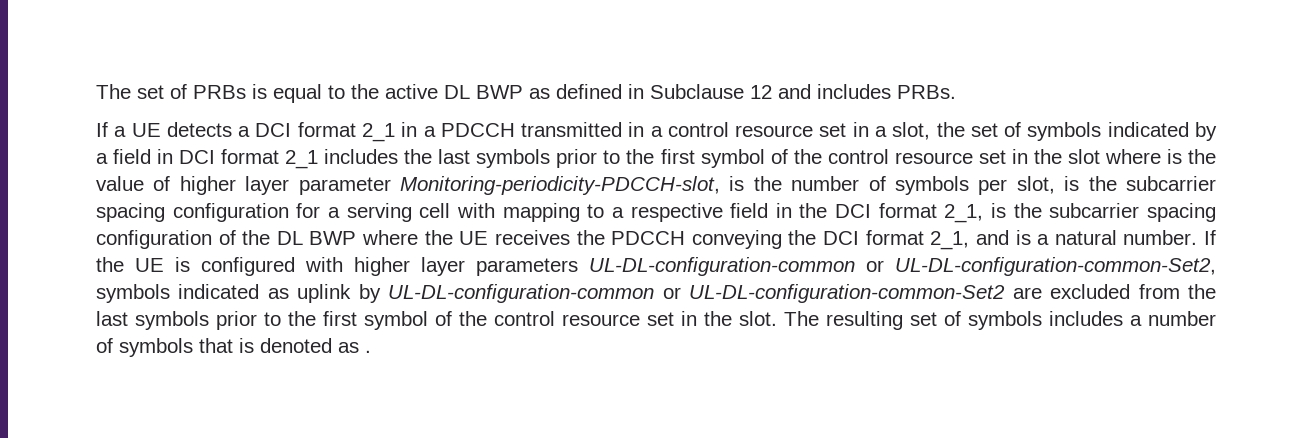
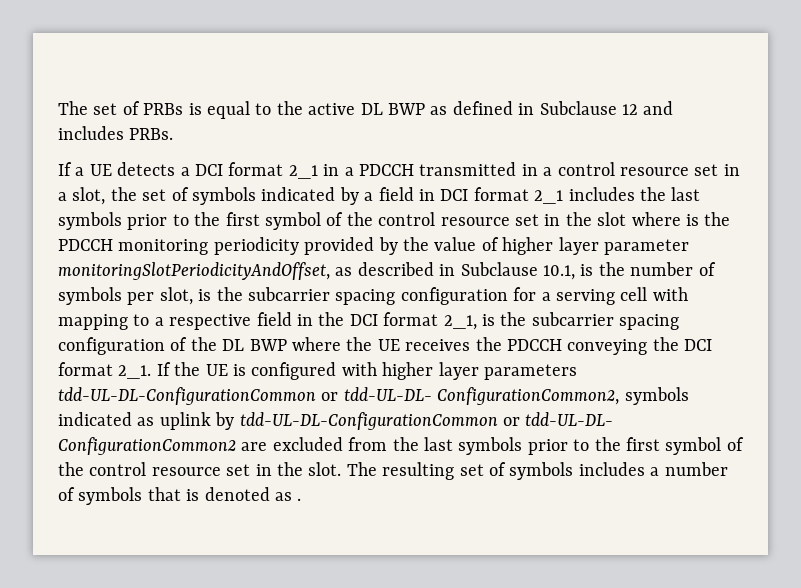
- If a UE detects a DCI format 2_1 in a PDCCH transmitted in a control resource set in a slot, the set of symbols indicated by a field in DCI format 2_1 includes the last symbols prior to the first symbol of the control resource set in the slot where is the value of higher layer parameter Monitoring-periodicity-PDCCH-slot, is the number of symbols per slot, is the subcarrier spacing configuration for a serving cell with mapping to a respective field in the DCI format 2_1, is the subcarrier spacing configuration of the DL BWP where the UE receives the PDCCH conveying the DCI format 2_1, and is a natural number.
+ If a UE detects a DCI format 2_1 in a PDCCH transmitted in a control resource set in a slot, the set of symbols indicated by a field in DCI format 2_1 includes the last symbols prior to the first symbol of the control resource set in the slot where is the PDCCH monitoring periodicity provided by the value of higher layer parameter monitoringSlotPeriodicityAndOffset, as described in Subclause 10.1, is the number of symbols per slot, is the subcarrier spacing configuration for a serving cell with mapping to a respective field in the DCI format 2_1, is the subcarrier spacing configuration of the DL BWP where the UE receives the PDCCH conveying the DCI format 2_1.
- If the UE is configured with higher layer parameters UL-DL-configuration-common or UL-DL-configuration-common-Set2, symbols indicated as uplink by UL-DL-configuration-common or UL-DL-configuration-common-Set2 are excluded from the last symbols prior to the first symbol of the control resource set in the slot.
+ If the UE is configured with higher layer parameters tdd-UL-DL-ConfigurationCommon or tdd-UL-DL- ConfigurationCommon2, symbols indicated as uplink by tdd-UL-DL-ConfigurationCommon or tdd-UL-DL- ConfigurationCommon2 are excluded from the last symbols prior to the first symbol of the control resource set in the slot.

